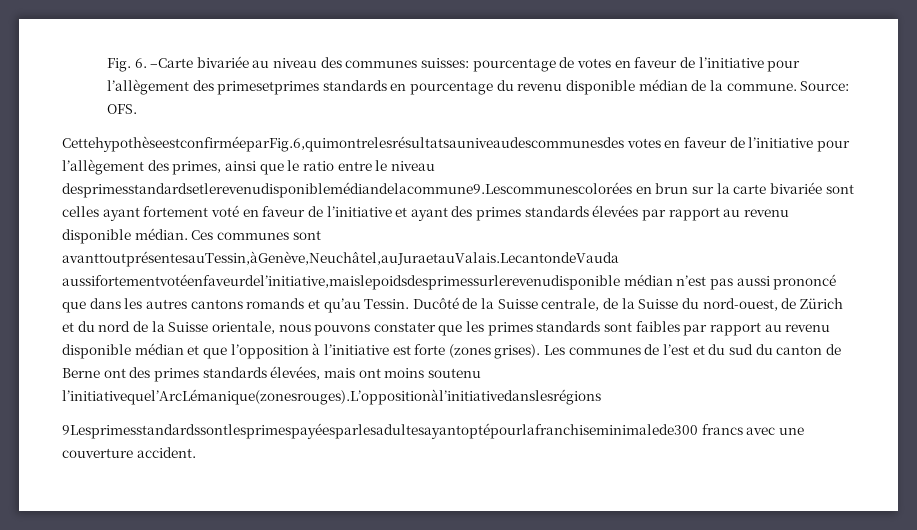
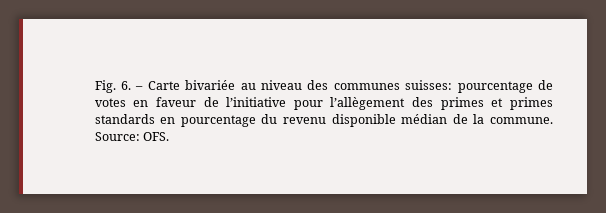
- Fig. 6. –Carte bivariée au niveau des communes suisses: pourcentage de votes en faveur de l’initiative pour l’allègement des primesetprimes standards en pourcentage du revenu disponible médian de la commune.
+ Fig. 6. – Carte bivariée au niveau des communes suisses: pourcentage de votes en faveur de l’initiative pour l’allègement des primes et primes standards en pourcentage du revenu disponible médian de la commune.
- CettehypothèseestconfirméeparFig.6,quimontrelesrésultatsauniveaudescommunesdes votes en faveur de l’initiative pour l’allègement des primes, ainsi que le ratio entre le niveau desprimesstandardsetlerevenudisponiblemédiandelacommune9.Lescommunescolorées en brun sur la carte bivariée sont celles ayant fortement voté en faveur de l’initiative et ayant des primes standards élevées par rapport au revenu disponible médian. Ces communes sont avanttoutprésentesauTessin,àGenève,Neuchâtel,auJuraetauValais.LecantondeVauda aussifortementvotéenfaveurdel’initiative,maislepoidsdesprimessurlerevenudisponible médian n’est pas aussi prononcé que dans les autres cantons romands et qu’au Tessin. Ducôté de la Suisse centrale, de la Suisse du nord-ouest, de Zürich et du nord de la Suisse orientale, nous pouvons constater que les primes standards sont faibles par rapport au revenu disponible médian et que l’opposition à l’initiative est forte (zones grises). Les communes de l’est et du sud du canton de Berne ont des primes standards élevées, mais ont moins soutenu l’initiativequel’ArcLémanique(zonesrouges).L’oppositionàl’initiativedanslesrégions
- 9Lesprimesstandardssontlesprimespayéesparlesadultesayantoptépourlafranchiseminimalede300 francs avec une couverture accident.

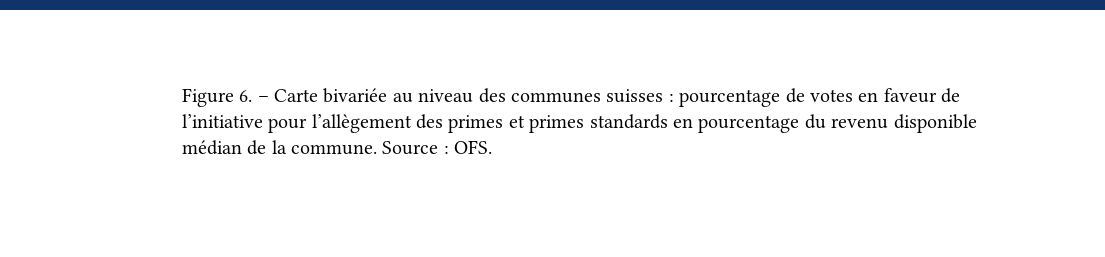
- Fig. 6. – Carte bivariée au niveau des communes suisses: pourcentage de votes en faveur de l’initiative pour l’allègement des primes et primes standards en pourcentage du revenu disponible médian de la commune.
+ Figure 6. – Carte bivariée au niveau des communes suisses : pourcentage de votes en faveur de l’initiative pour l’allègement des primes et primes standards en pourcentage du revenu disponible médian de la commune.
- Source: OFS.
+ Source : OFS.

